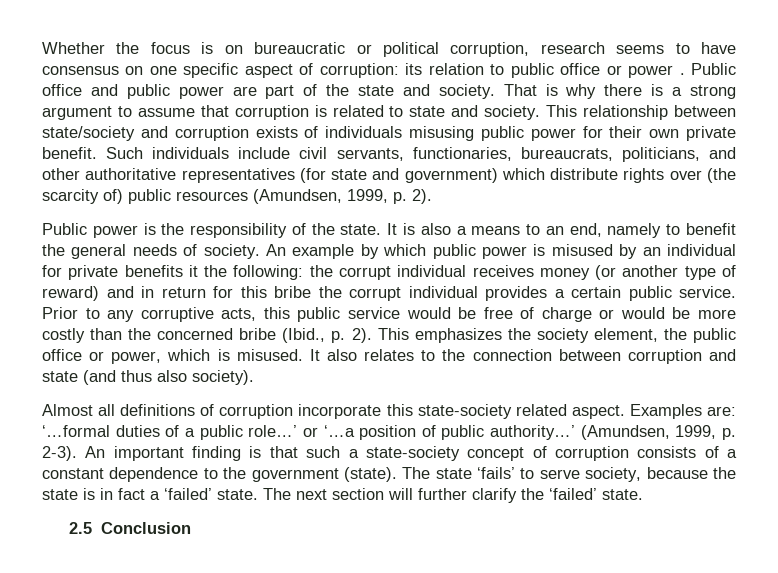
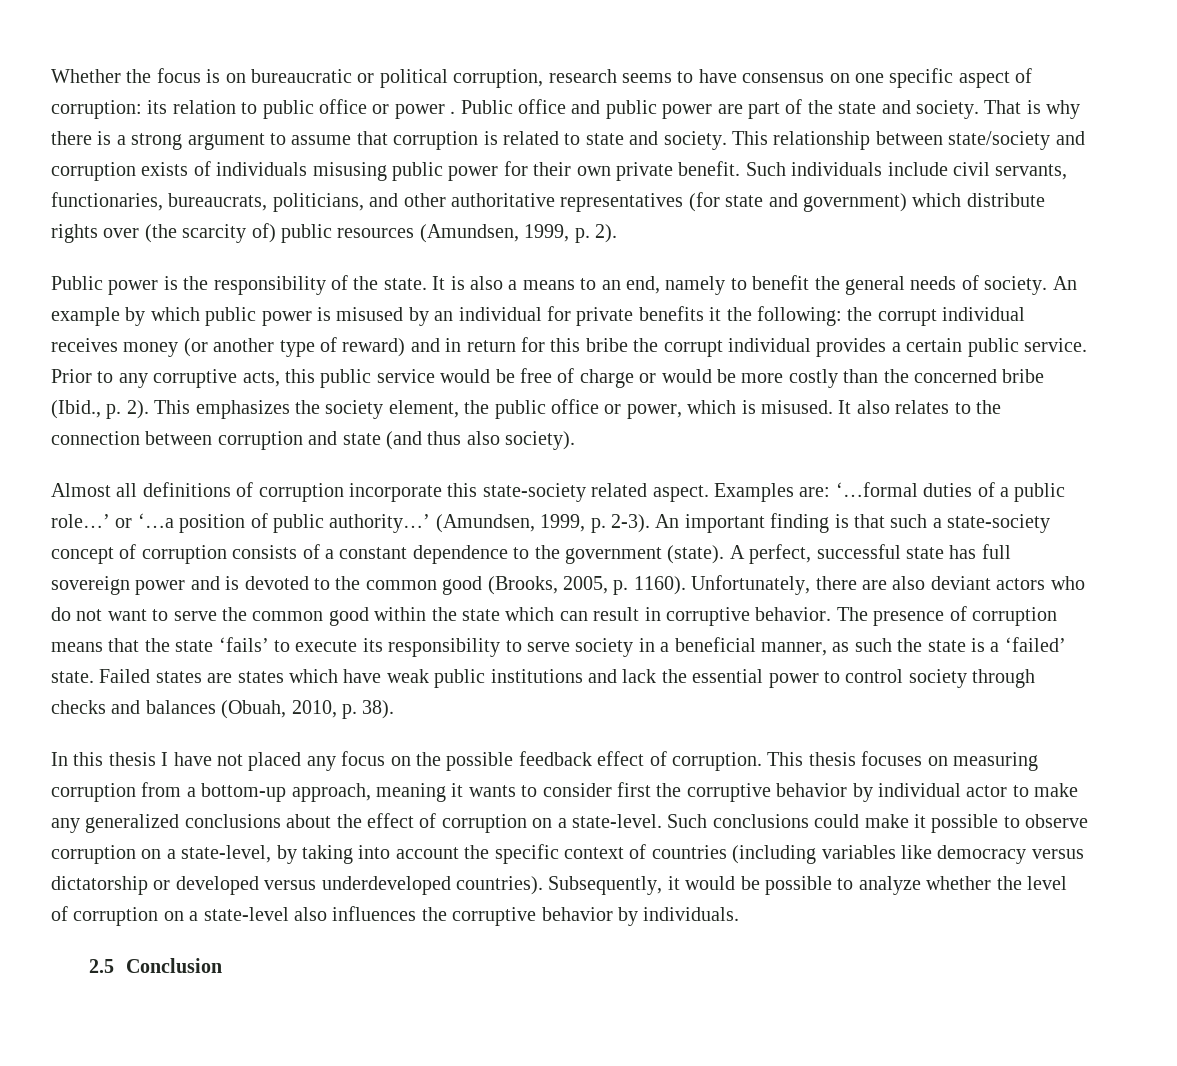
- The state ‘fails’ to serve society, because the state is in fact a ‘failed’ state.
+ A perfect, successful state has full sovereign power and is devoted to the common good (Brooks, 2005, p. 1160). Unfortunately, there are also deviant actors who do not want to serve the common good within the state which can result in corruptive behavior. The presence of corruption means that the state ‘fails’ to execute its responsibility to serve society in a beneficial manner, as such the state is a ‘failed’ state.
- The next section will further clarify the ‘failed’ state.
+ Failed states are states which have weak public institutions and lack the essential power to control society through checks and balances (Obuah, 2010, p. 38).
+ In this thesis I have not placed any focus on the possible feedback effect of corruption. This thesis focuses on measuring corruption from a bottom-up approach, meaning it wants to consider first the corruptive behavior by individual actor to make any generalized conclusions about the effect of corruption on a state-level. Such conclusions could make it possible to observe corruption on a state-level, by taking into account the specific context of countries (including variables like democracy versus dictatorship or developed versus underdeveloped countries). Subsequently, it would be possible to analyze whether the level of corruption on a state-level also influences the corruptive behavior by individuals.

